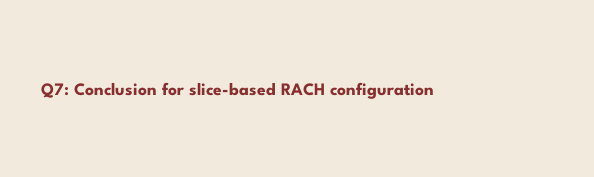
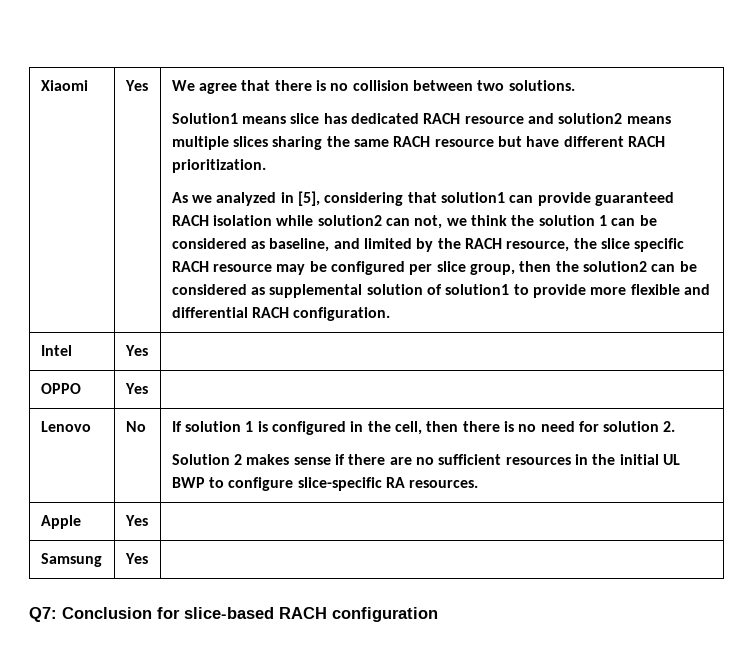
+ Xiaomi | Yes | We agree that there is no collision between two solutions.
+ Solution1 means slice has dedicated RACH resource and solution2 means multiple slices sharing the same RACH resource but have different RACH prioritization.
+ As we analyzed in [5], considering that solution1 can provide guaranteed RACH isolation while solution2 can not, we think the solution 1 can be considered as baseline, and limited by the RACH resource, the slice specific RACH resource may be configured per slice group, then the solution2 can be considered as supplemental solution of solution1 to provide more flexible and differential RACH configuration.
+ Intel | Yes |
+ OPPO | Yes |
+ Lenovo | No | If solution 1 is configured in the cell, then there is no need for solution 2.
+ Solution 2 makes sense if there are no sufficient resources in the initial UL BWP to configure slice-specific RA resources.
+ Apple | Yes |
+ Samsung | Yes |

